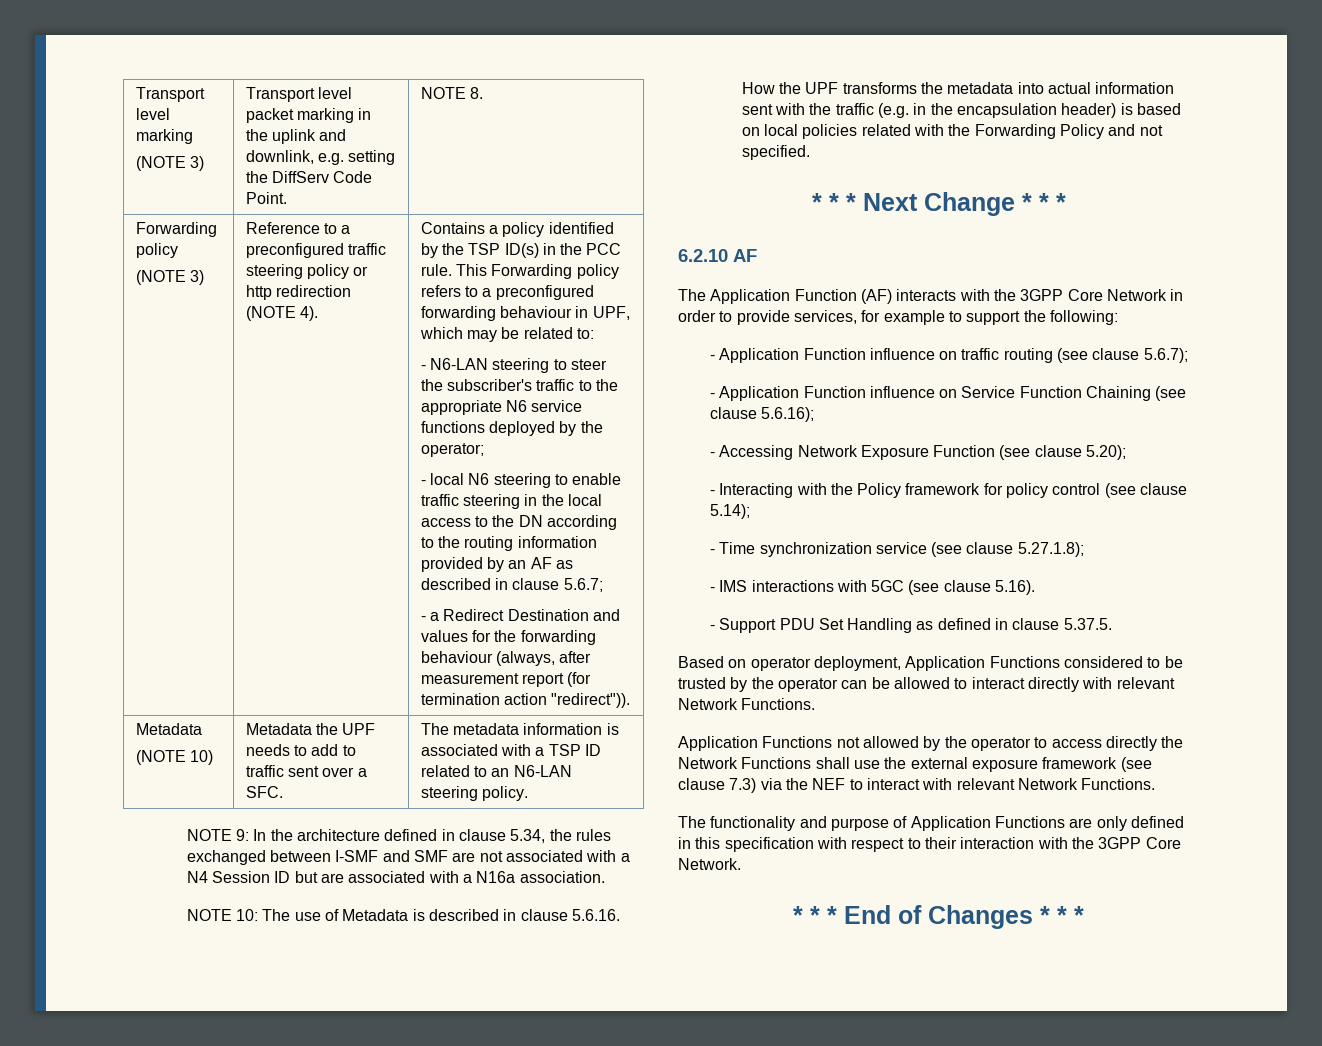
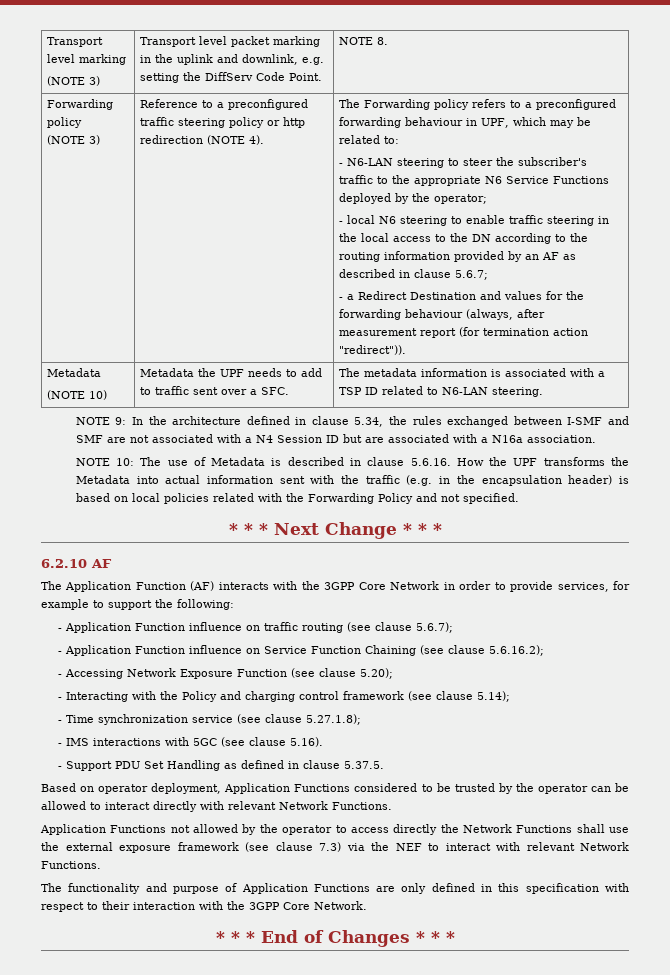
- Contains a policy identified by the TSP ID(s) in the PCC rule. This Forwarding policy refers to a preconfigured forwarding behaviour in UPF, which may be related to:
+ The Forwarding policy refers to a preconfigured forwarding behaviour in UPF, which may be related to:
- - N6-LAN steering to steer the subscriber's traffic to the appropriate N6 service functions deployed by the operator;
+ - N6-LAN steering to steer the subscriber's traffic to the appropriate N6 Service Functions deployed by the operator;
  - a Redirect Destination and values for the forwarding behaviour (always, after measurement report (for termination action "redirect")).
  Metadata
- (NOTE 10) | Metadata the UPF needs to add to traffic sent over a SFC. | The metadata information is associated with a TSP ID related to an N6-LAN steering policy.
+ (NOTE 10) | Metadata the UPF needs to add to traffic sent over a SFC. | The metadata information is associated with a TSP ID related to N6-LAN steering.
- NOTE 10: The use of Metadata is described in clause 5.6.16. How the UPF transforms the metadata into actual information sent with the traffic (e.g. in the encapsulation header) is based on local policies related with the Forwarding Policy and not specified.
+ NOTE 10: The use of Metadata is described in clause 5.6.16. How the UPF transforms the Metadata into actual information sent with the traffic (e.g. in the encapsulation header) is based on local policies related with the Forwarding Policy and not specified.
- - Application Function influence on Service Function Chaining (see clause 5.6.16);
+ - Application Function influence on Service Function Chaining (see clause 5.6.16.2);
- - Interacting with the Policy framework for policy control (see clause 5.14);
+ - Interacting with the Policy and charging control framework (see clause 5.14);

